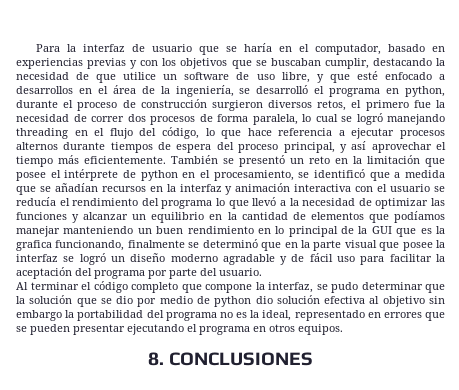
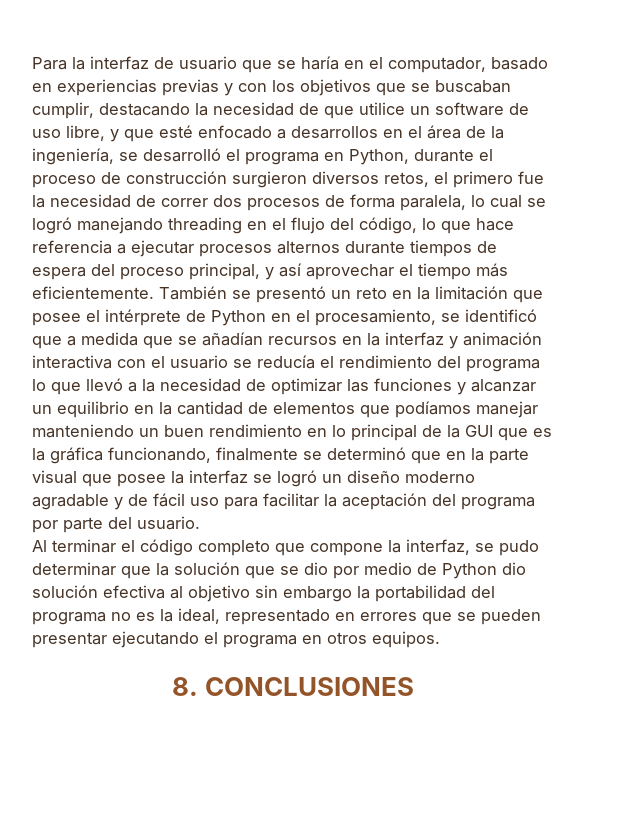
- Para la interfaz de usuario que se haría en el computador, basado en experiencias previas y con los objetivos que se buscaban cumplir, destacando la necesidad de que utilice un software de uso libre, y que esté enfocado a desarrollos en el área de la ingeniería, se desarrolló el programa en python, durante el proceso de construcción surgieron diversos retos, el primero fue la necesidad de correr dos procesos de forma paralela, lo cual se logró manejando threading en el flujo del código, lo que hace referencia a ejecutar procesos alternos durante tiempos de espera del proceso principal, y así aprovechar el tiempo más eficientemente.
+ Para la interfaz de usuario que se haría en el computador, basado en experiencias previas y con los objetivos que se buscaban cumplir, destacando la necesidad de que utilice un software de uso libre, y que esté enfocado a desarrollos en el área de la ingeniería, se desarrolló el programa en Python, durante el proceso de construcción surgieron diversos retos, el primero fue la necesidad de correr dos procesos de forma paralela, lo cual se logró manejando threading en el flujo del código, lo que hace referencia a ejecutar procesos alternos durante tiempos de espera del proceso principal, y así aprovechar el tiempo más eficientemente.
- También se presentó un reto en la limitación que posee el intérprete de python en el procesamiento, se identificó que a medida que se añadían recursos en la interfaz y animación interactiva con el usuario se reducía el rendimiento del programa lo que llevó a la necesidad de optimizar las funciones y alcanzar un equilibrio en la cantidad de elementos que podíamos manejar manteniendo un buen rendimiento en lo principal de la GUI que es la grafica funcionando, finalmente se determinó que en la parte visual que posee la interfaz se logró un diseño moderno agradable y de fácil uso para facilitar la aceptación del programa por parte del usuario.
+ También se presentó un reto en la limitación que posee el intérprete de Python en el procesamiento, se identificó que a medida que se añadían recursos en la interfaz y animación interactiva con el usuario se reducía el rendimiento del programa lo que llevó a la necesidad de optimizar las funciones y alcanzar un equilibrio en la cantidad de elementos que podíamos manejar manteniendo un buen rendimiento en lo principal de la GUI que es la gráfica funcionando, finalmente se determinó que en la parte visual que posee la interfaz se logró un diseño moderno agradable y de fácil uso para facilitar la aceptación del programa por parte del usuario.
- Al terminar el código completo que compone la interfaz, se pudo determinar que la solución que se dio por medio de python dio solución efectiva al objetivo sin embargo la portabilidad del programa no es la ideal, representado en errores que se pueden presentar ejecutando el programa en otros equipos.
+ Al terminar el código completo que compone la interfaz, se pudo determinar que la solución que se dio por medio de Python dio solución efectiva al objetivo sin embargo la portabilidad del programa no es la ideal, representado en errores que se pueden presentar ejecutando el programa en otros equipos.

